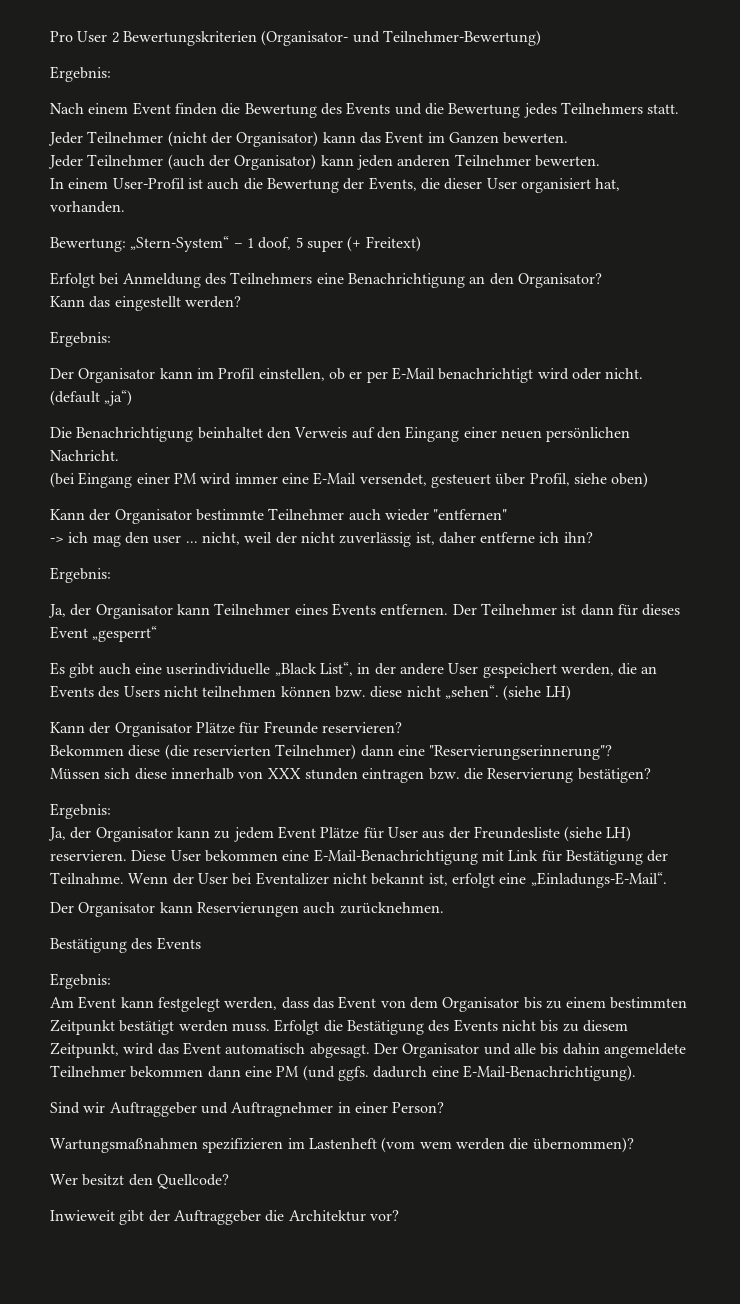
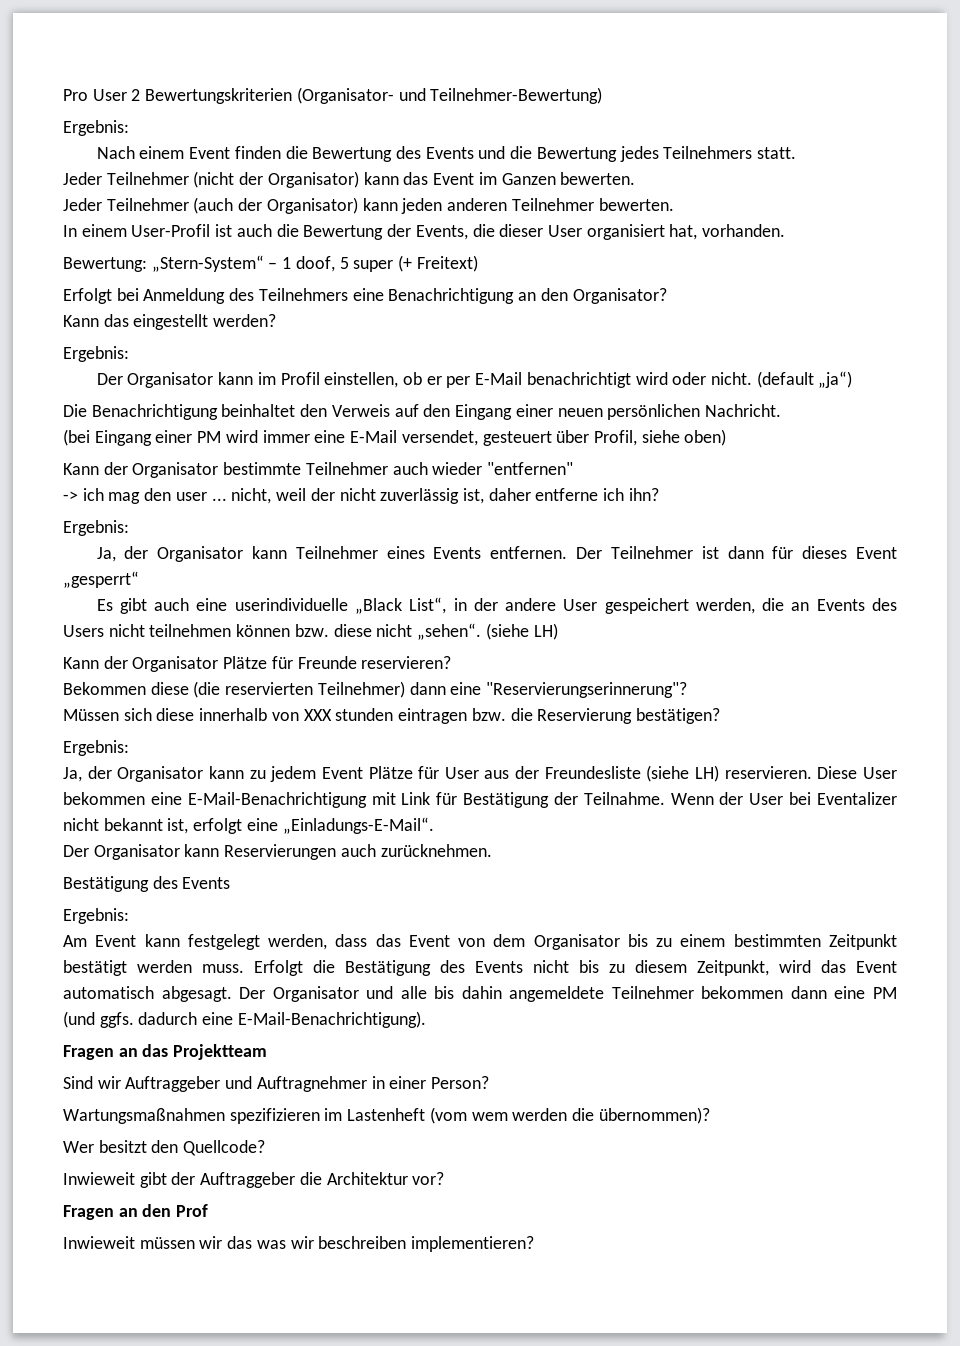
+ Fragen an das Projektteam
+ Fragen an den Prof
+ Inwieweit müssen wir das was wir beschreiben implementieren?

